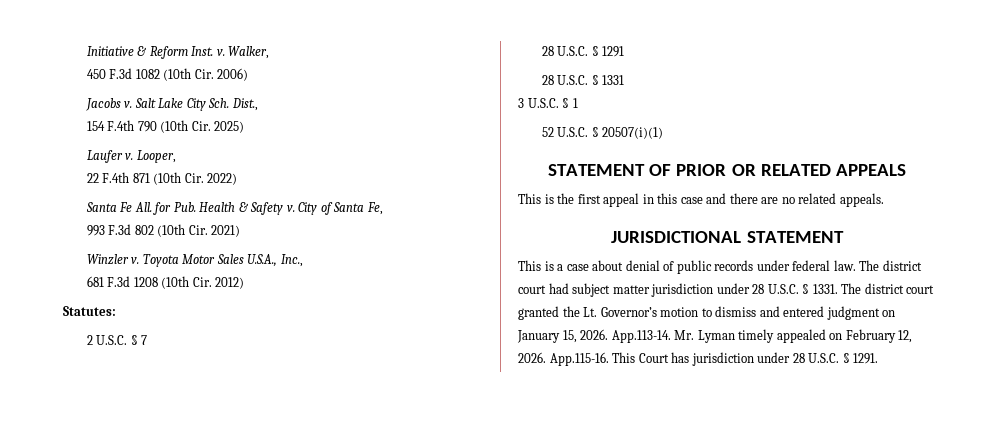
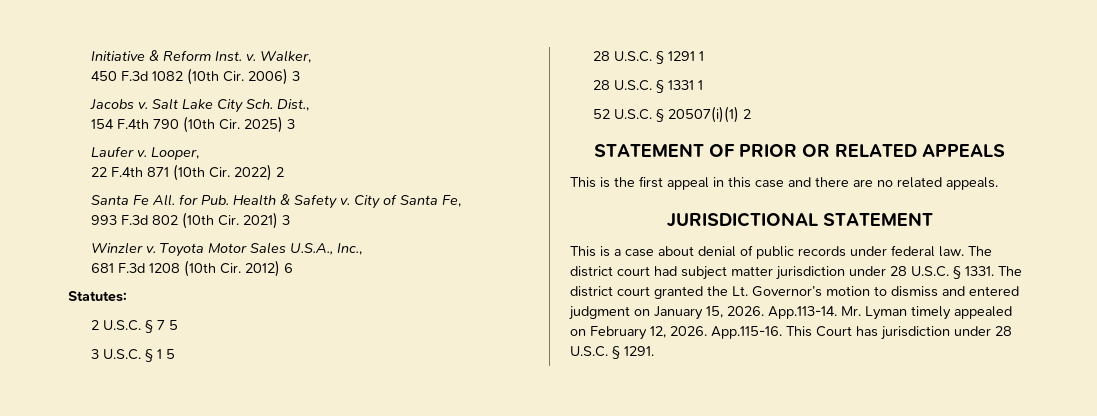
- 450 F.3d 1082 (10th Cir. 2006)
+ 450 F.3d 1082 (10th Cir. 2006) 3
- 154 F.4th 790 (10th Cir. 2025)
+ 154 F.4th 790 (10th Cir. 2025) 3
- 22 F.4th 871 (10th Cir. 2022)
+ 22 F.4th 871 (10th Cir. 2022) 2
- 993 F.3d 802 (10th Cir. 2021)
+ 993 F.3d 802 (10th Cir. 2021) 3
- 681 F.3d 1208 (10th Cir. 2012)
+ 681 F.3d 1208 (10th Cir. 2012) 6
- 2 U.S.C. § 7
+ 2 U.S.C. § 7 5
+ 3 U.S.C. § 1 5
- 28 U.S.C. § 1291
+ 28 U.S.C. § 1291 1
- 28 U.S.C. § 1331
- 3 U.S.C. § 1
+ 28 U.S.C. § 1331 1
- 52 U.S.C. § 20507(i)(1)
+ 52 U.S.C. § 20507(i)(1) 2

